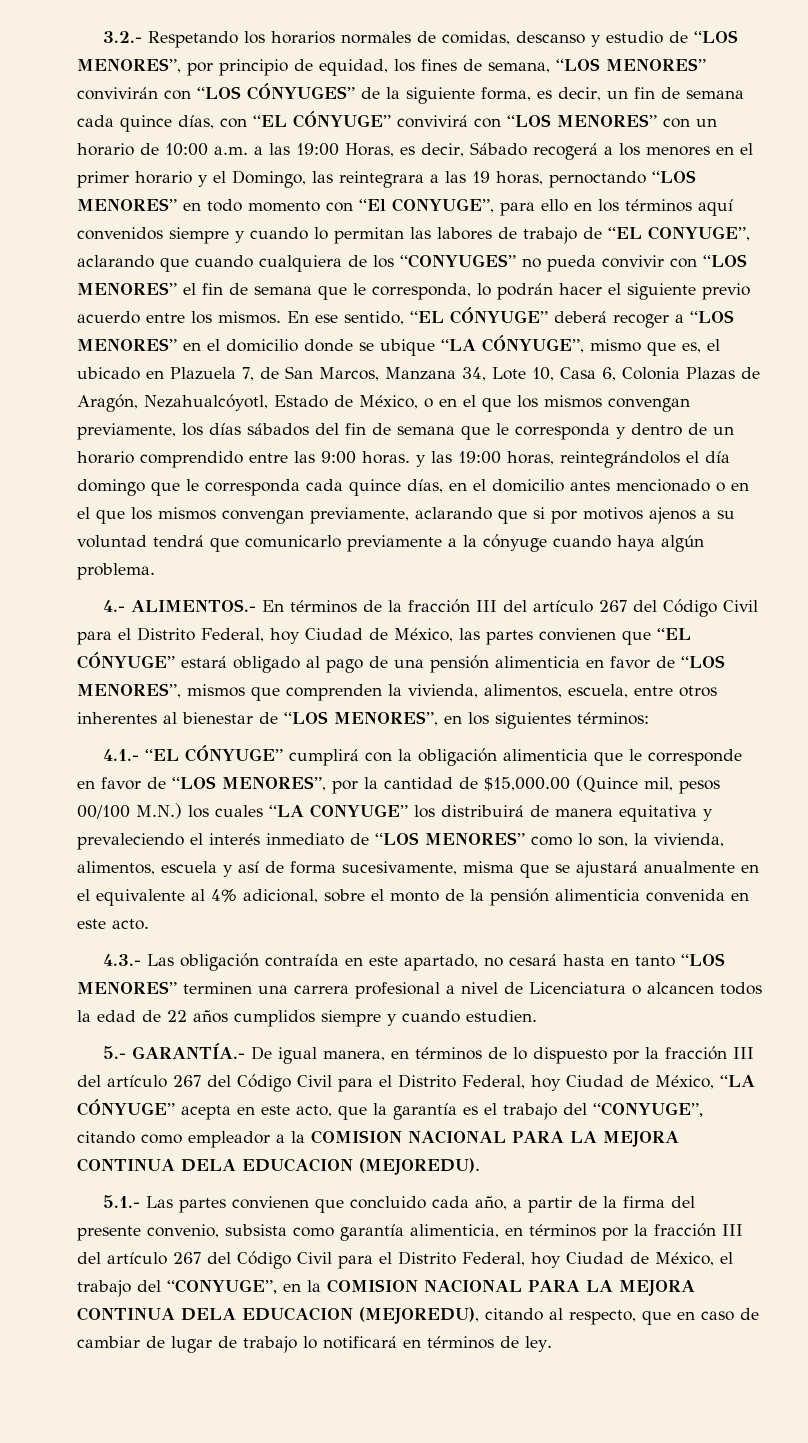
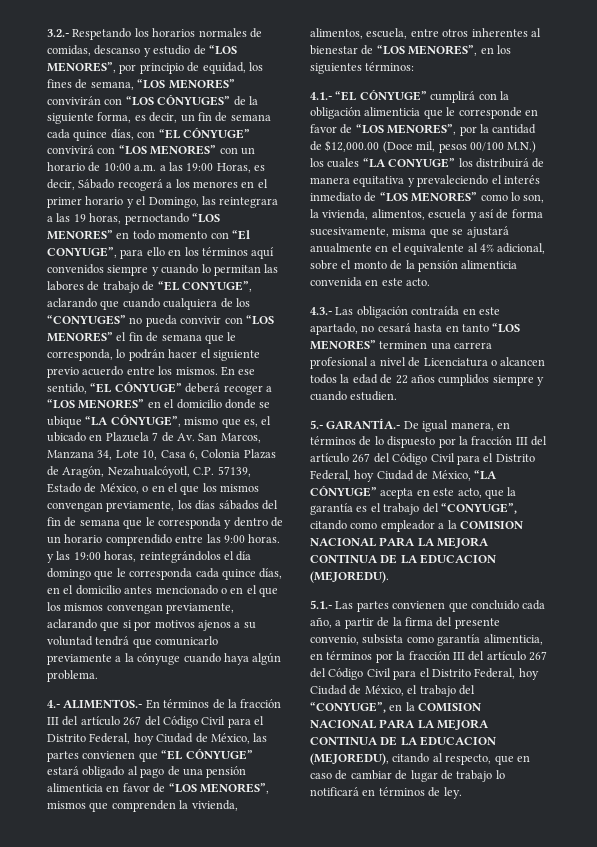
- En ese sentido, “EL CÓNYUGE” deberá recoger a “LOS MENORES” en el domicilio donde se ubique “LA CÓNYUGE”, mismo que es, el ubicado en Plazuela 7, de San Marcos, Manzana 34, Lote 10, Casa 6, Colonia Plazas de Aragón, Nezahualcóyotl, Estado de México, o en el que los mismos convengan previamente, los días sábados del fin de semana que le corresponda y dentro de un horario comprendido entre las 9:00 horas. y las 19:00 horas, reintegrándolos el día domingo que le corresponda cada quince días, en el domicilio antes mencionado o en el que los mismos convengan previamente, aclarando que si por motivos ajenos a su voluntad tendrá que comunicarlo previamente a la cónyuge cuando haya algún problema.
+ En ese sentido, “EL CÓNYUGE” deberá recoger a “LOS MENORES” en el domicilio donde se ubique “LA CÓNYUGE”, mismo que es, el ubicado en Plazuela 7 de Av. San Marcos, Manzana 34, Lote 10, Casa 6, Colonia Plazas de Aragón, Nezahualcóyotl, C.P. 57139, Estado de México, o en el que los mismos convengan previamente, los días sábados del fin de semana que le corresponda y dentro de un horario comprendido entre las 9:00 horas. y las 19:00 horas, reintegrándolos el día domingo que le corresponda cada quince días, en el domicilio antes mencionado o en el que los mismos convengan previamente, aclarando que si por motivos ajenos a su voluntad tendrá que comunicarlo previamente a la cónyuge cuando haya algún problema.
- 4.1.- “EL CÓNYUGE” cumplirá con la obligación alimenticia que le corresponde en favor de “LOS MENORES”, por la cantidad de $15,000.00 (Quince mil, pesos 00/100 M.N.) los cuales “LA CONYUGE” los distribuirá de manera equitativa y prevaleciendo el interés inmediato de “LOS MENORES” como lo son, la vivienda, alimentos, escuela y así de forma sucesivamente, misma que se ajustará anualmente en el equivalente al 4% adicional, sobre el monto de la pensión alimenticia convenida en este acto.
+ 4.1.- “EL CÓNYUGE” cumplirá con la obligación alimenticia que le corresponde en favor de “LOS MENORES”, por la cantidad de $12,000.00 (Doce mil, pesos 00/100 M.N.) los cuales “LA CONYUGE” los distribuirá de manera equitativa y prevaleciendo el interés inmediato de “LOS MENORES” como lo son, la vivienda, alimentos, escuela y así de forma sucesivamente, misma que se ajustará anualmente en el equivalente al 4% adicional, sobre el monto de la pensión alimenticia convenida en este acto.
- 5.- GARANTÍA.- De igual manera, en términos de lo dispuesto por la fracción III del artículo 267 del Código Civil para el Distrito Federal, hoy Ciudad de México, “LA CÓNYUGE” acepta en este acto, que la garantía es el trabajo del “CONYUGE”, citando como empleador a la COMISION NACIONAL PARA LA MEJORA CONTINUA DELA EDUCACION (MEJOREDU).
+ 5.- GARANTÍA.- De igual manera, en términos de lo dispuesto por la fracción III del artículo 267 del Código Civil para el Distrito Federal, hoy Ciudad de México, “LA CÓNYUGE” acepta en este acto, que la garantía es el trabajo del “CONYUGE”, citando como empleador a la COMISION NACIONAL PARA LA MEJORA CONTINUA DE LA EDUCACION (MEJOREDU).
- 5.1.- Las partes convienen que concluido cada año, a partir de la firma del presente convenio, subsista como garantía alimenticia, en términos por la fracción III del artículo 267 del Código Civil para el Distrito Federal, hoy Ciudad de México, el trabajo del “CONYUGE”, en la COMISION NACIONAL PARA LA MEJORA CONTINUA DELA EDUCACION (MEJOREDU), citando al respecto, que en caso de cambiar de lugar de trabajo lo notificará en términos de ley.
+ 5.1.- Las partes convienen que concluido cada año, a partir de la firma del presente convenio, subsista como garantía alimenticia, en términos por la fracción III del artículo 267 del Código Civil para el Distrito Federal, hoy Ciudad de México, el trabajo del “CONYUGE”, en la COMISION NACIONAL PARA LA MEJORA CONTINUA DE LA EDUCACION (MEJOREDU), citando al respecto, que en caso de cambiar de lugar de trabajo lo notificará en términos de ley.

